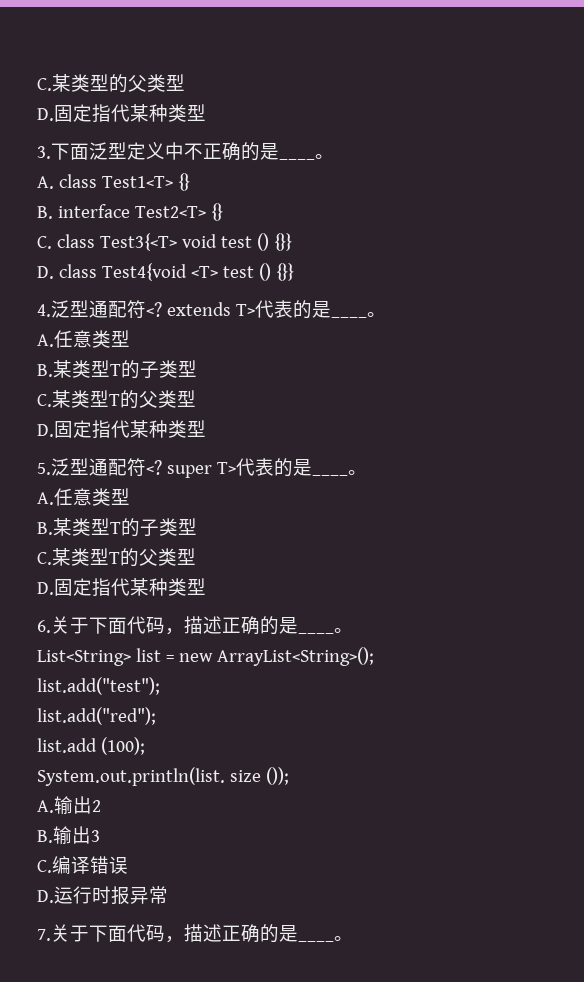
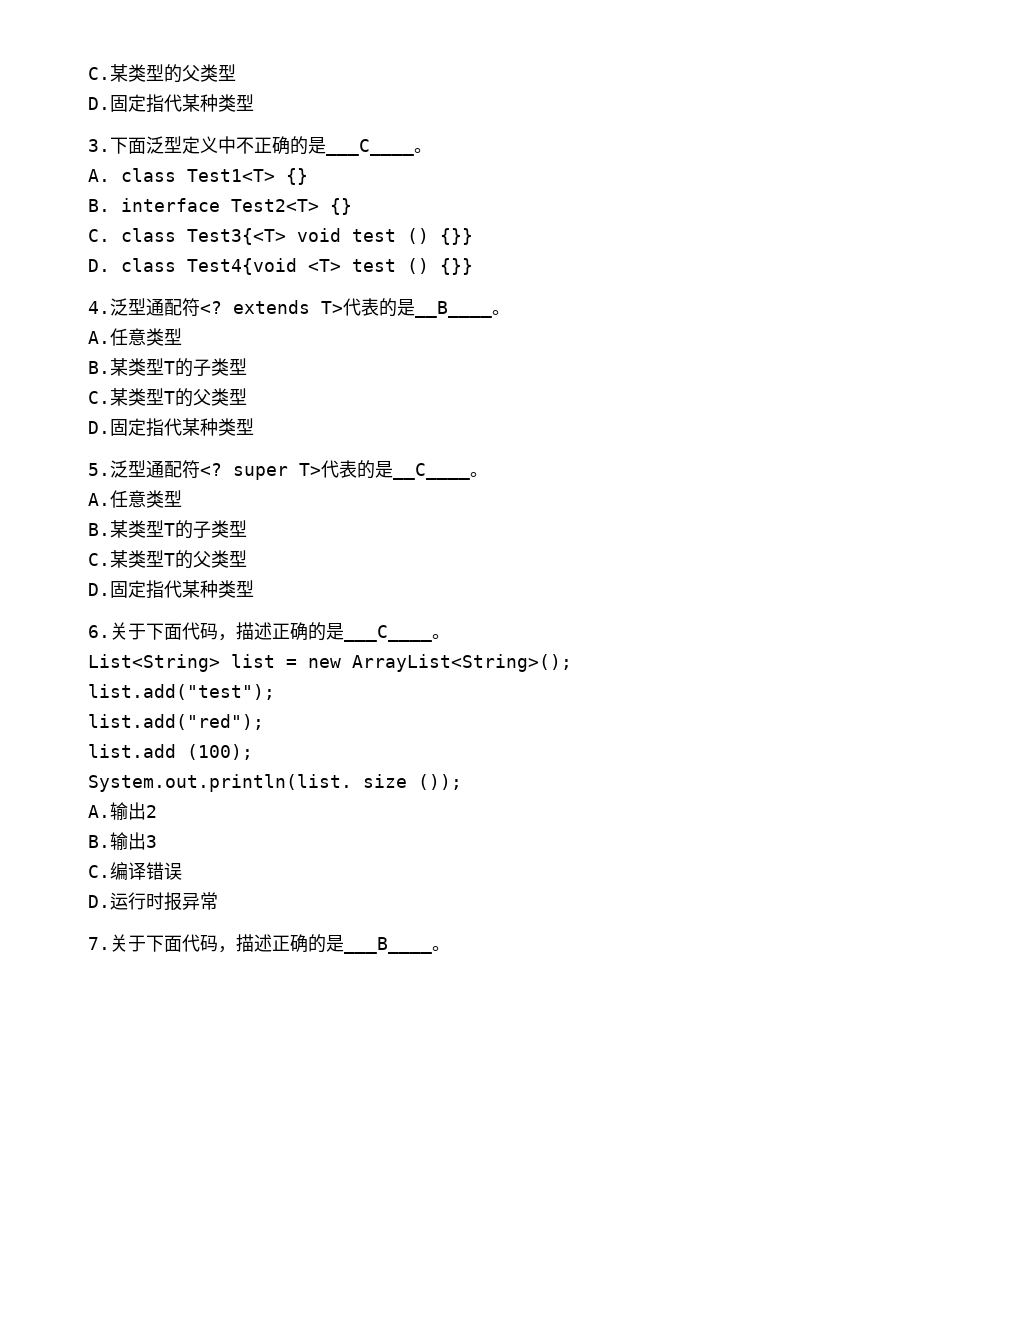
- 3.下面泛型定义中不正确的是____。
+ 3.下面泛型定义中不正确的是___C____。
- 4.泛型通配符<? extends T>代表的是____。
+ 4.泛型通配符<? extends T>代表的是__B____。
- 5.泛型通配符<? super T>代表的是____。
+ 5.泛型通配符<? super T>代表的是__C____。
- 6.关于下面代码，描述正确的是____。
+ 6.关于下面代码，描述正确的是___C____。
- 7.关于下面代码，描述正确的是____。
+ 7.关于下面代码，描述正确的是___B____。

